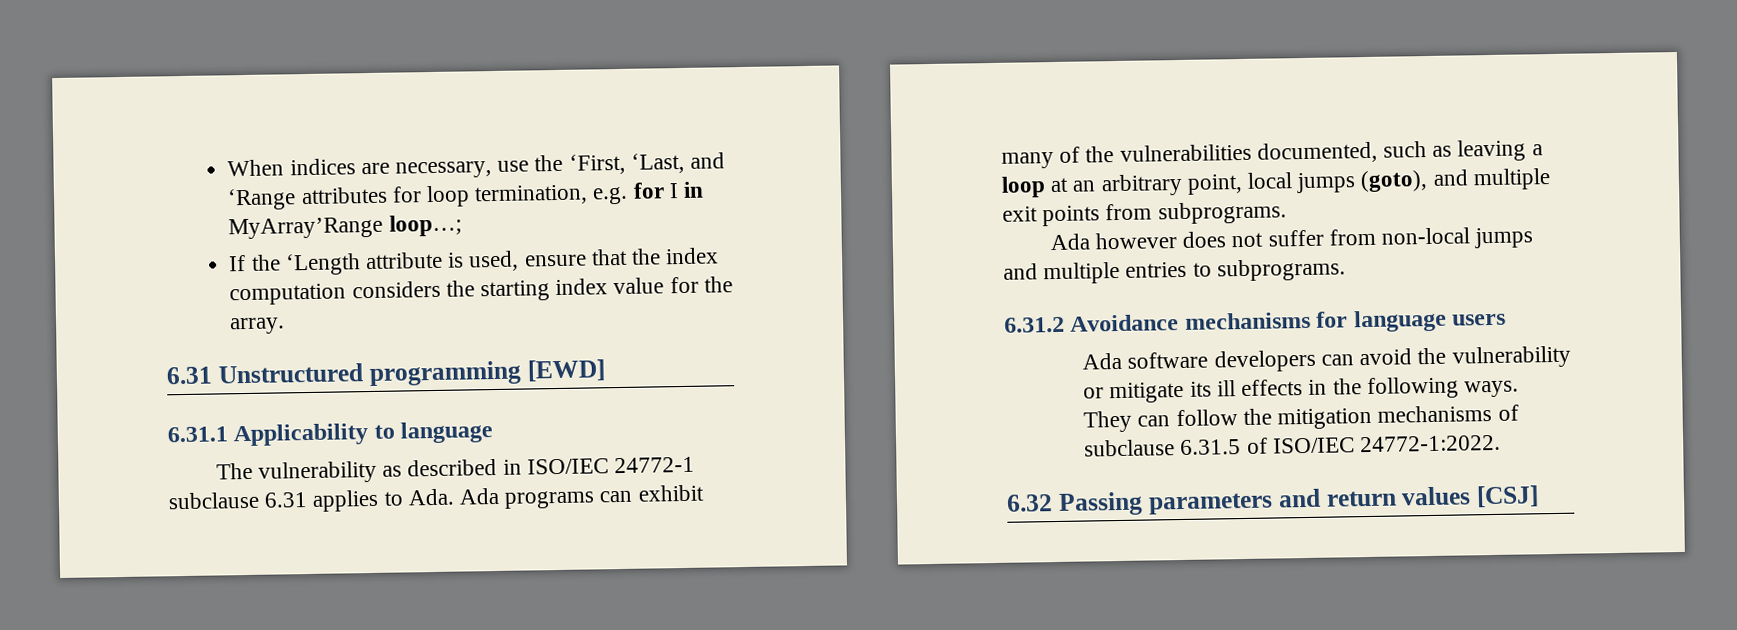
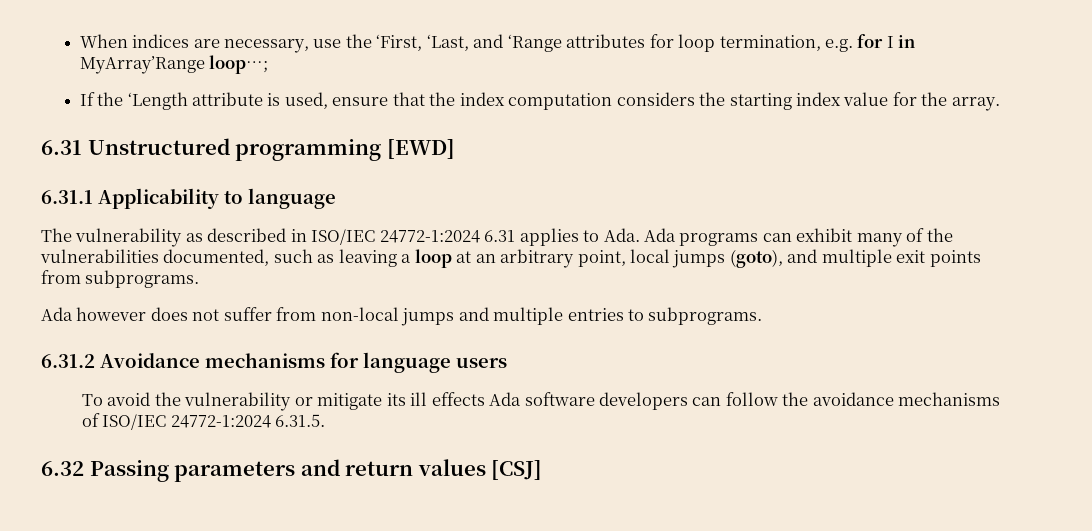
- The vulnerability as described in ISO/IEC 24772-1 subclause 6.31 applies to Ada. Ada programs can exhibit many of the vulnerabilities documented, such as leaving a loop at an arbitrary point, local jumps (goto), and multiple exit points from subprograms.
+ The vulnerability as described in ISO/IEC 24772-1:2024 6.31 applies to Ada. Ada programs can exhibit many of the vulnerabilities documented, such as leaving a loop at an arbitrary point, local jumps (goto), and multiple exit points from subprograms.
- Ada software developers can avoid the vulnerability or mitigate its ill effects in the following ways. They can follow the mitigation mechanisms of subclause 6.31.5 of ISO/IEC 24772-1:2022.
+ To avoid the vulnerability or mitigate its ill effects Ada software developers can follow the avoidance mechanisms of ISO/IEC 24772-1:2024 6.31.5.

